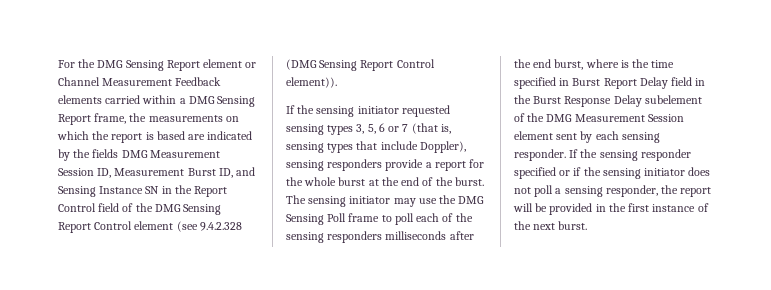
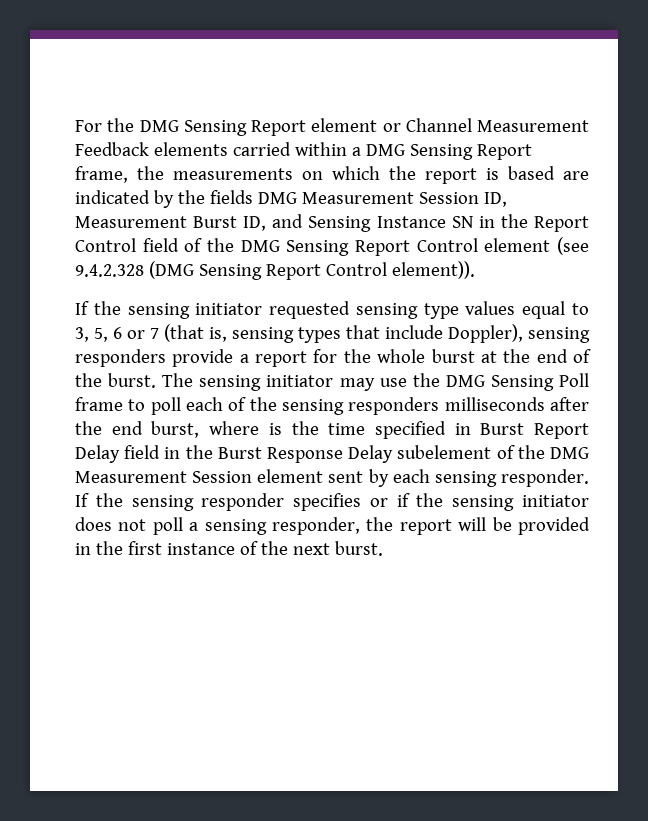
- If the sensing initiator requested sensing types 3, 5, 6 or 7 (that is, sensing types that include Doppler), sensing responders provide a report for the whole burst at the end of the burst.
+ If the sensing initiator requested sensing type values equal to 3, 5, 6 or 7 (that is, sensing types that include Doppler), sensing responders provide a report for the whole burst at the end of the burst.
- If the sensing responder specified or if the sensing initiator does not poll a sensing responder, the report will be provided in the first instance of the next burst.
+ If the sensing responder specifies or if the sensing initiator does not poll a sensing responder, the report will be provided in the first instance of the next burst.

